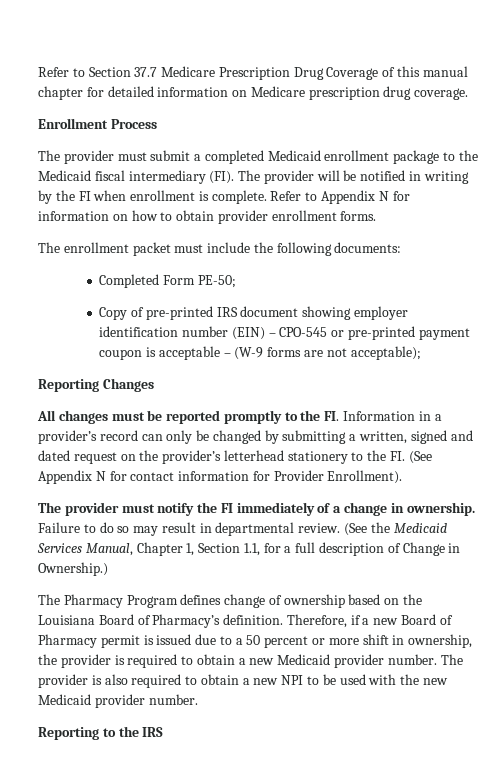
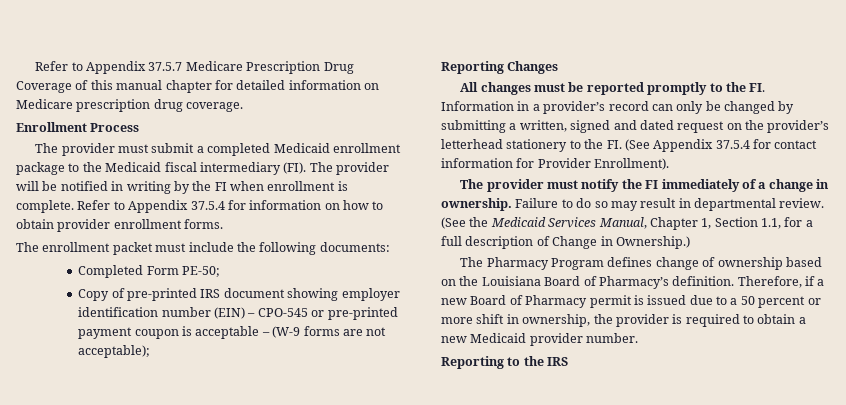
- Refer to Section 37.7 Medicare Prescription Drug Coverage of this manual chapter for detailed information on Medicare prescription drug coverage.
+ Refer to Appendix 37.5.7 Medicare Prescription Drug Coverage of this manual chapter for detailed information on Medicare prescription drug coverage.
- Refer to Appendix N for information on how to obtain provider enrollment forms.
+ Refer to Appendix 37.5.4 for information on how to obtain provider enrollment forms.
- All changes must be reported promptly to the FI. Information in a provider’s record can only be changed by submitting a written, signed and dated request on the provider’s letterhead stationery to the FI. (See Appendix N for contact information for Provider Enrollment).
+ All changes must be reported promptly to the FI. Information in a provider’s record can only be changed by submitting a written, signed and dated request on the provider’s letterhead stationery to the FI. (See Appendix 37.5.4 for contact information for Provider Enrollment).
- The provider is also required to obtain a new NPI to be used with the new Medicaid provider number.

